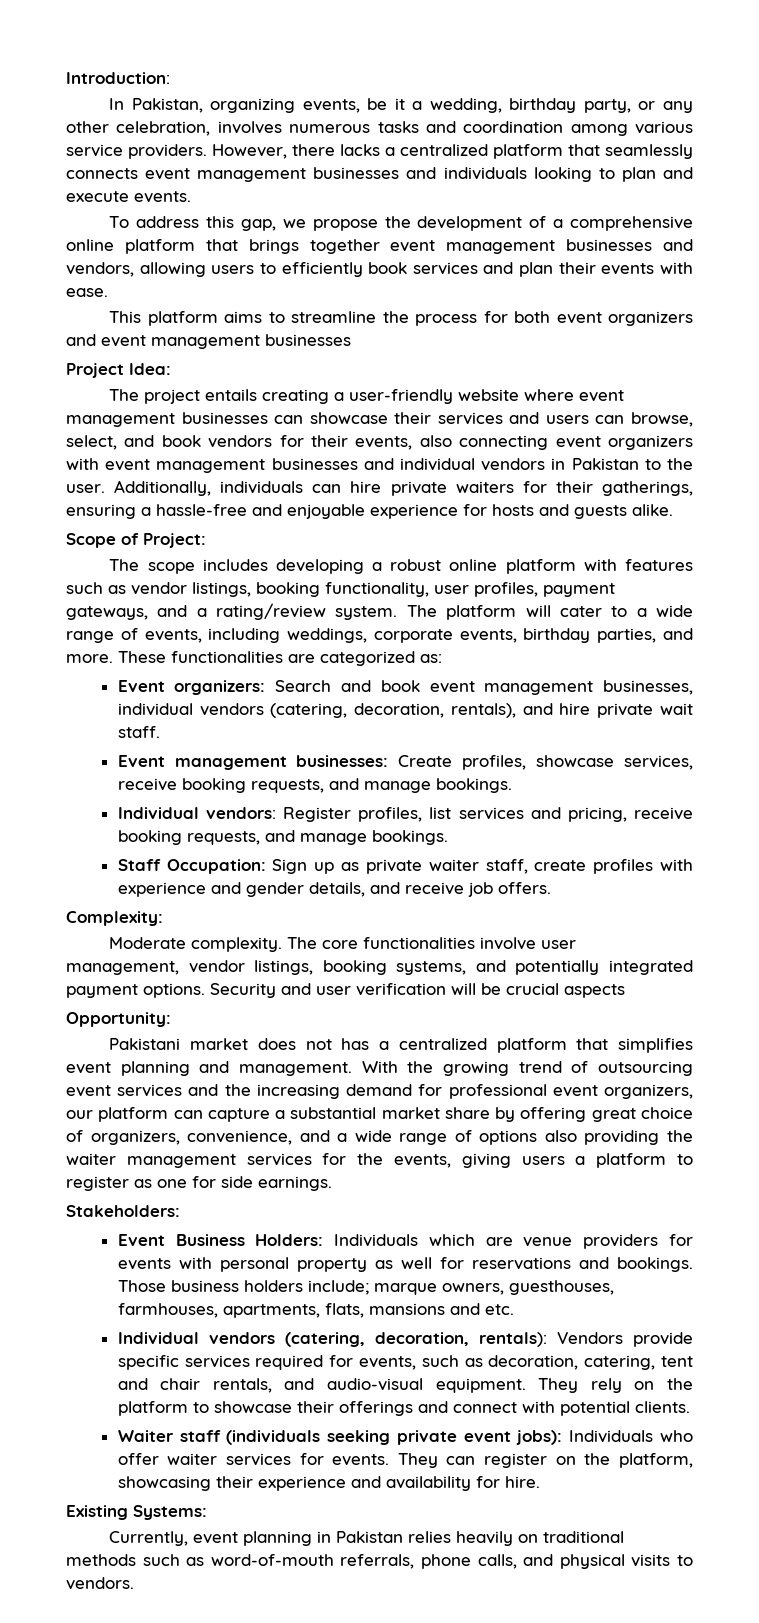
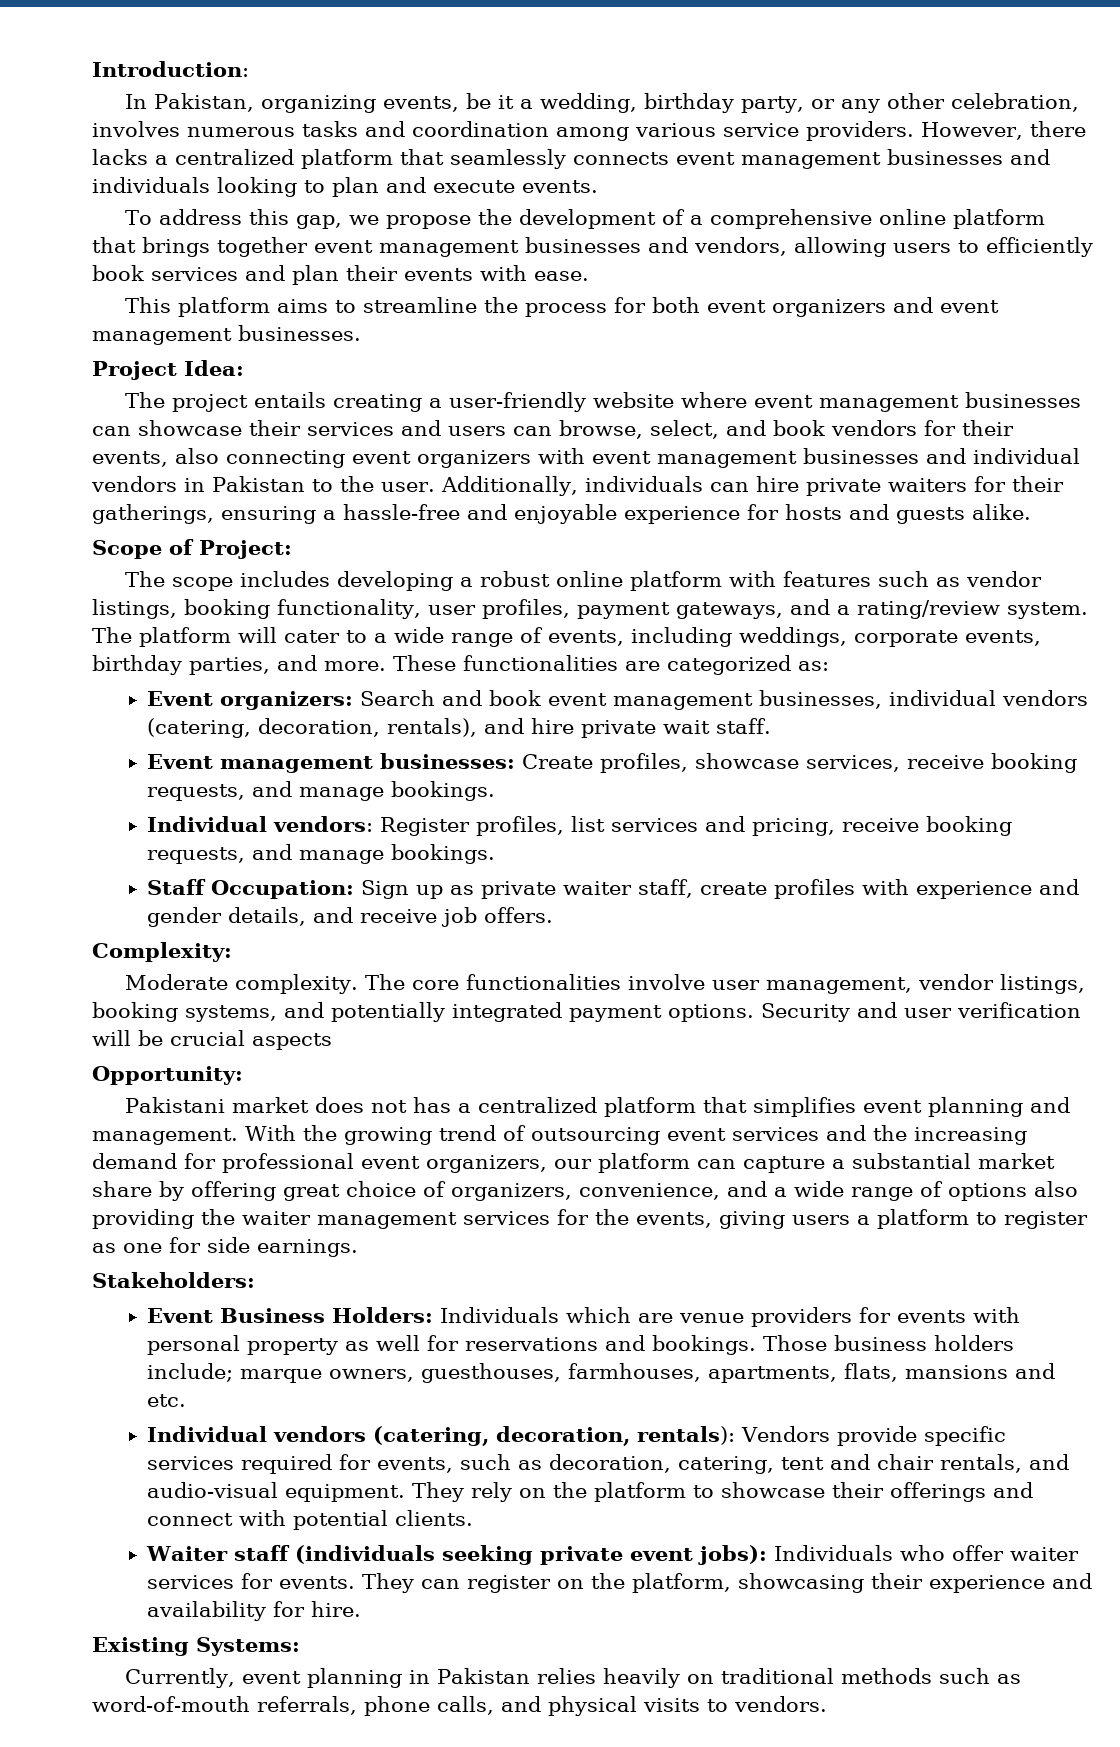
- This platform aims to streamline the process for both event organizers and event management businesses
+ This platform aims to streamline the process for both event organizers and event management businesses.

